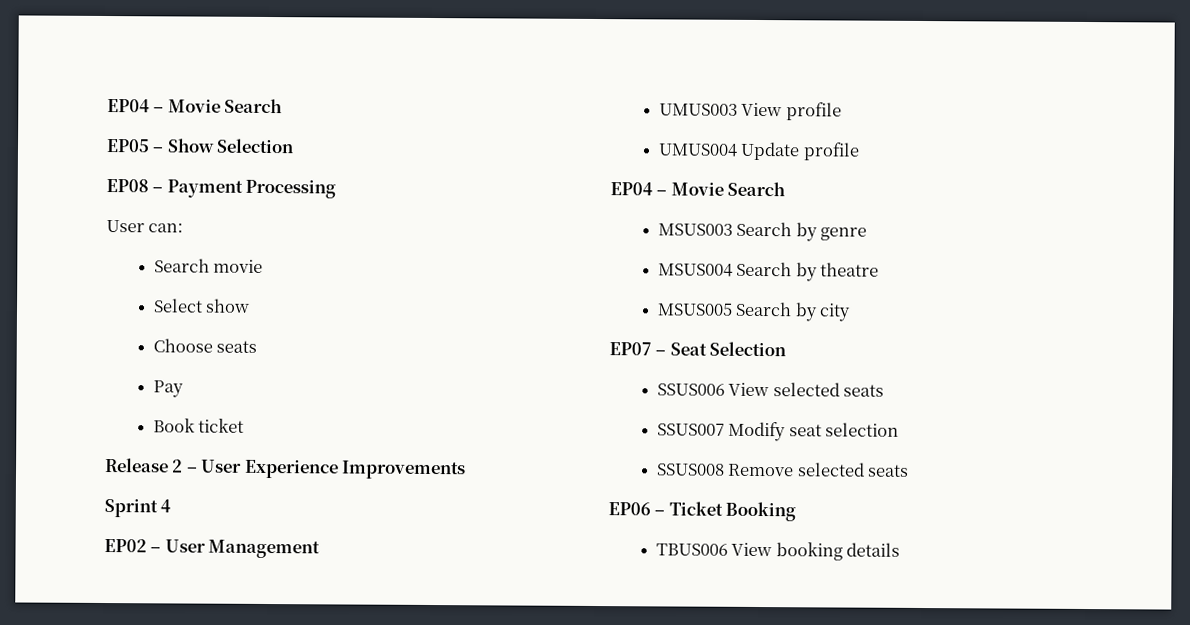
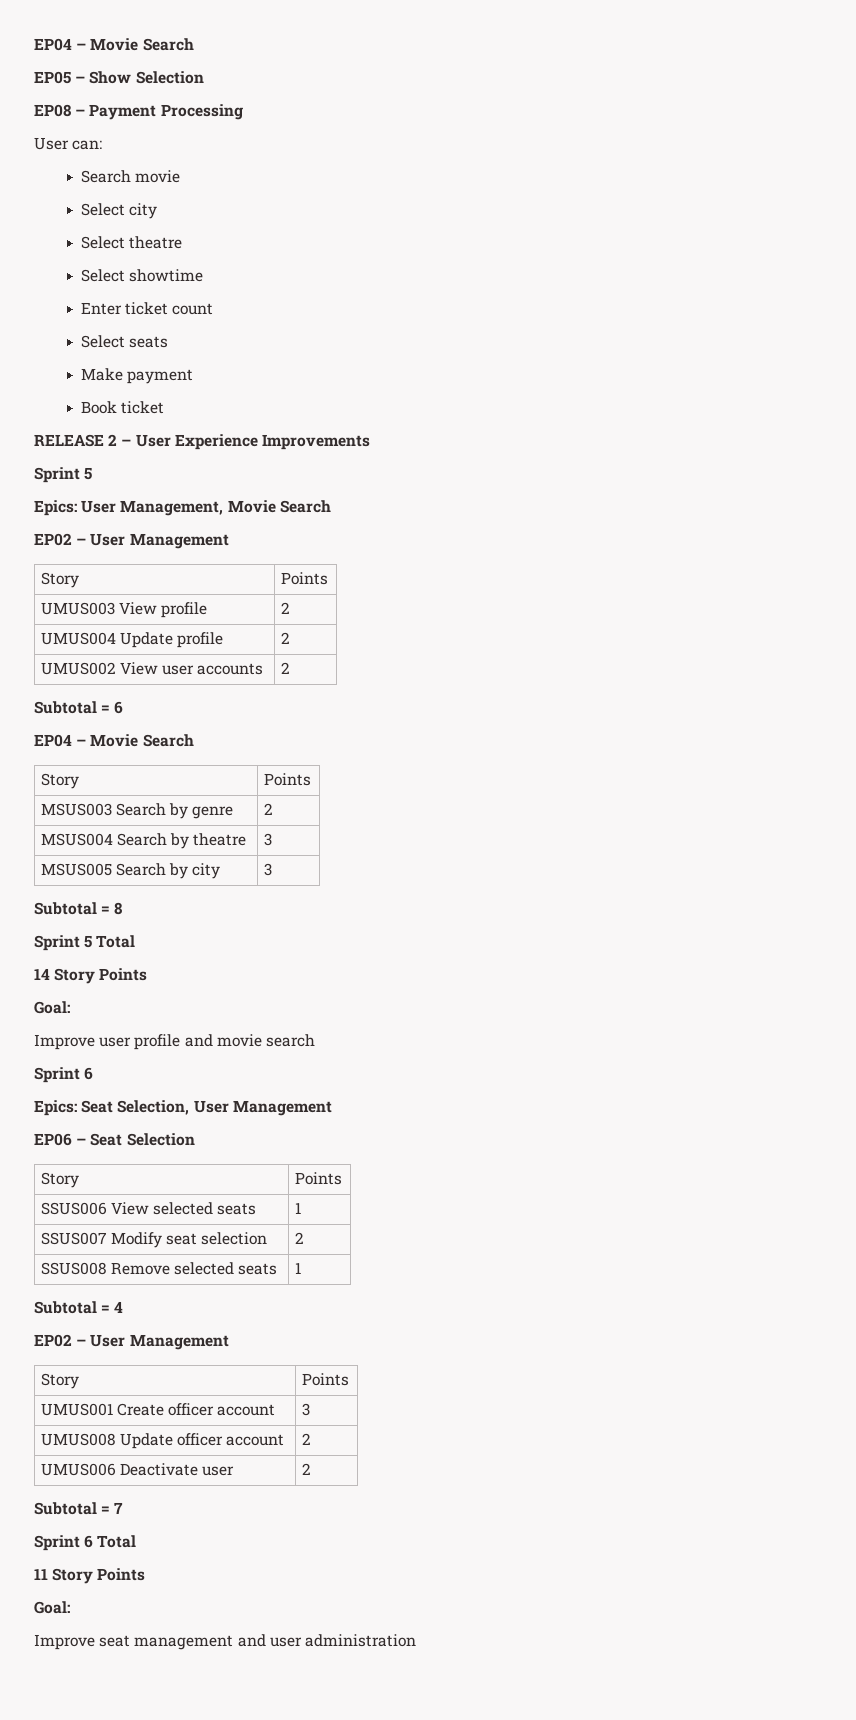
- Select show
- Choose seats
- Pay
+ Select city
+ Select theatre
+ Select showtime
+ Enter ticket count
+ Select seats
+ Make payment
- Release 2 – User Experience Improvements
- Sprint 4
+ RELEASE 2 – User Experience Improvements
+ Sprint 5
+ Epics: User Management, Movie Search
  EP02 – User Management
- UMUS003 View profile
- UMUS004 Update profile
+ Story | Points
+ UMUS003 View profile | 2
+ UMUS004 Update profile | 2
+ UMUS002 View user accounts | 2
+ Subtotal = 6
  EP04 – Movie Search
- MSUS003 Search by genre
- MSUS004 Search by theatre
- MSUS005 Search by city
- EP07 – Seat Selection
- SSUS006 View selected seats
- SSUS007 Modify seat selection
- SSUS008 Remove selected seats
- EP06 – Ticket Booking
- TBUS006 View booking details
+ Story | Points
+ MSUS003 Search by genre | 2
+ MSUS004 Search by theatre | 3
+ MSUS005 Search by city | 3
+ Subtotal = 8
+ Sprint 5 Total
+ 14 Story Points
+ Goal:
+ Improve user profile and movie search
+ Sprint 6
+ Epics: Seat Selection, User Management
+ EP06 – Seat Selection
+ Story | Points
+ SSUS006 View selected seats | 1
+ SSUS007 Modify seat selection | 2
+ SSUS008 Remove selected seats | 1
+ Subtotal = 4
+ EP02 – User Management
+ Story | Points
+ UMUS001 Create officer account | 3
+ UMUS008 Update officer account | 2
+ UMUS006 Deactivate user | 2
+ Subtotal = 7
+ Sprint 6 Total
+ 11 Story Points
+ Goal:
+ Improve seat management and user administration

